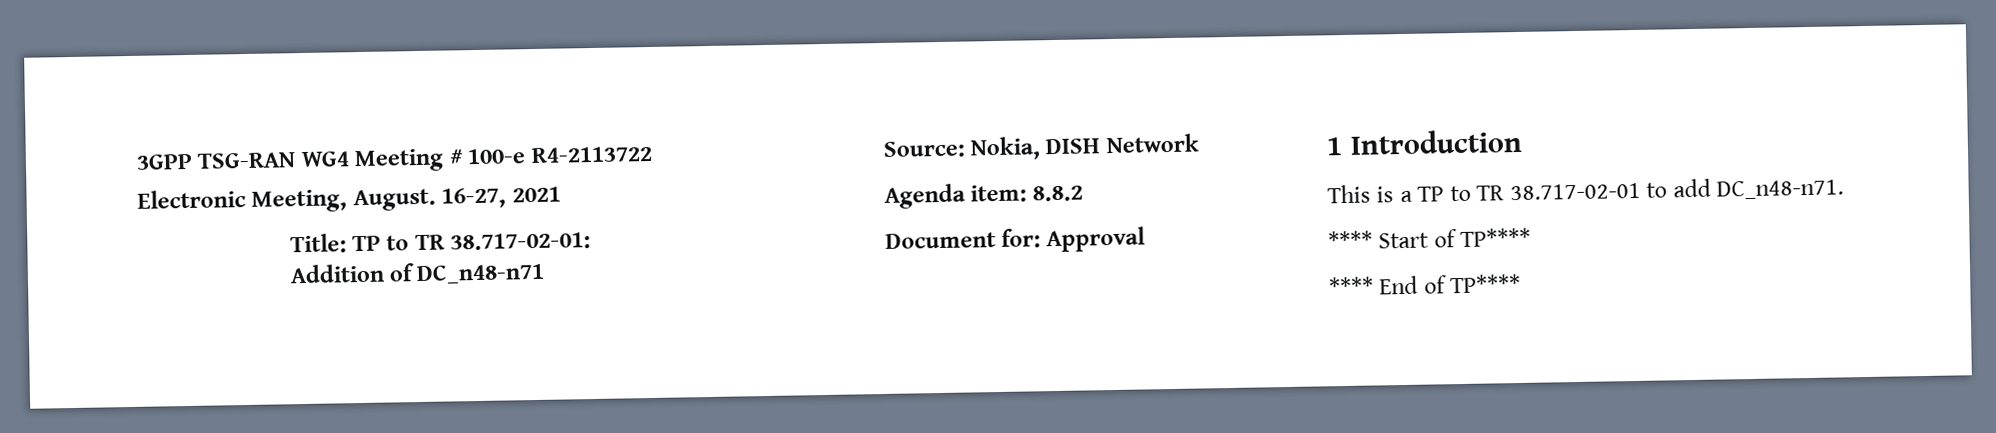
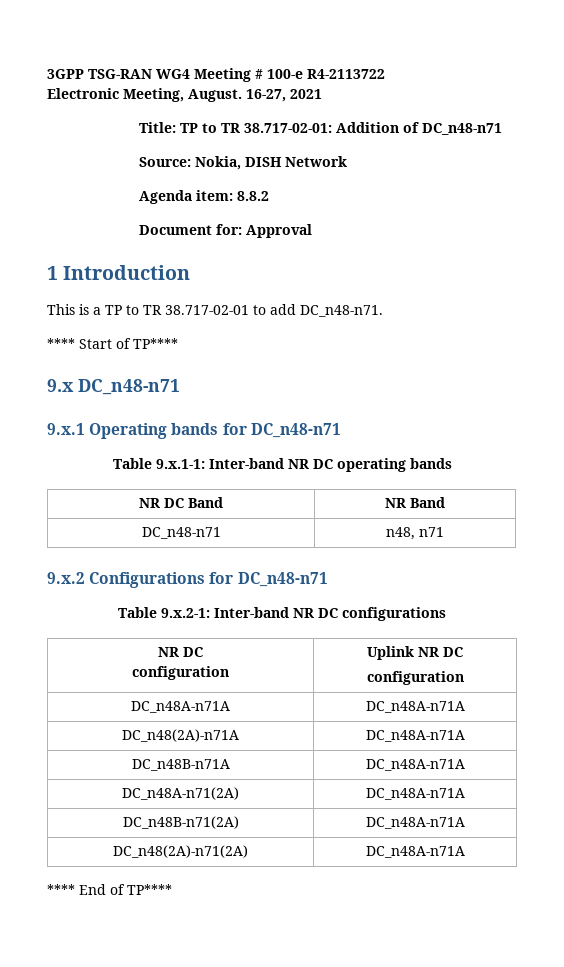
+ 9.x DC_n48-n71
+ 9.x.1 Operating bands for DC_n48-n71
+ Table 9.x.1-1: Inter-band NR DC operating bands
+ NR DC Band | NR Band
+ DC_n48-n71 | n48, n71
+ 9.x.2 Configurations for DC_n48-n71
+ Table 9.x.2-1: Inter-band NR DC configurations
+ NR DC
+ configuration | Uplink NR DC
+ configuration
+ DC_n48A-n71A | DC_n48A-n71A
+ DC_n48(2A)-n71A | DC_n48A-n71A
+ DC_n48B-n71A | DC_n48A-n71A
+ DC_n48A-n71(2A) | DC_n48A-n71A
+ DC_n48B-n71(2A) | DC_n48A-n71A
+ DC_n48(2A)-n71(2A) | DC_n48A-n71A

